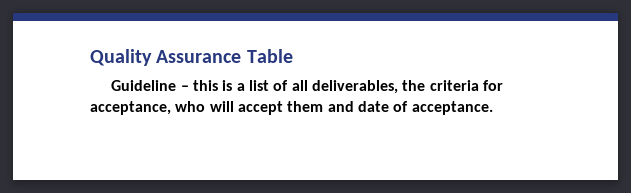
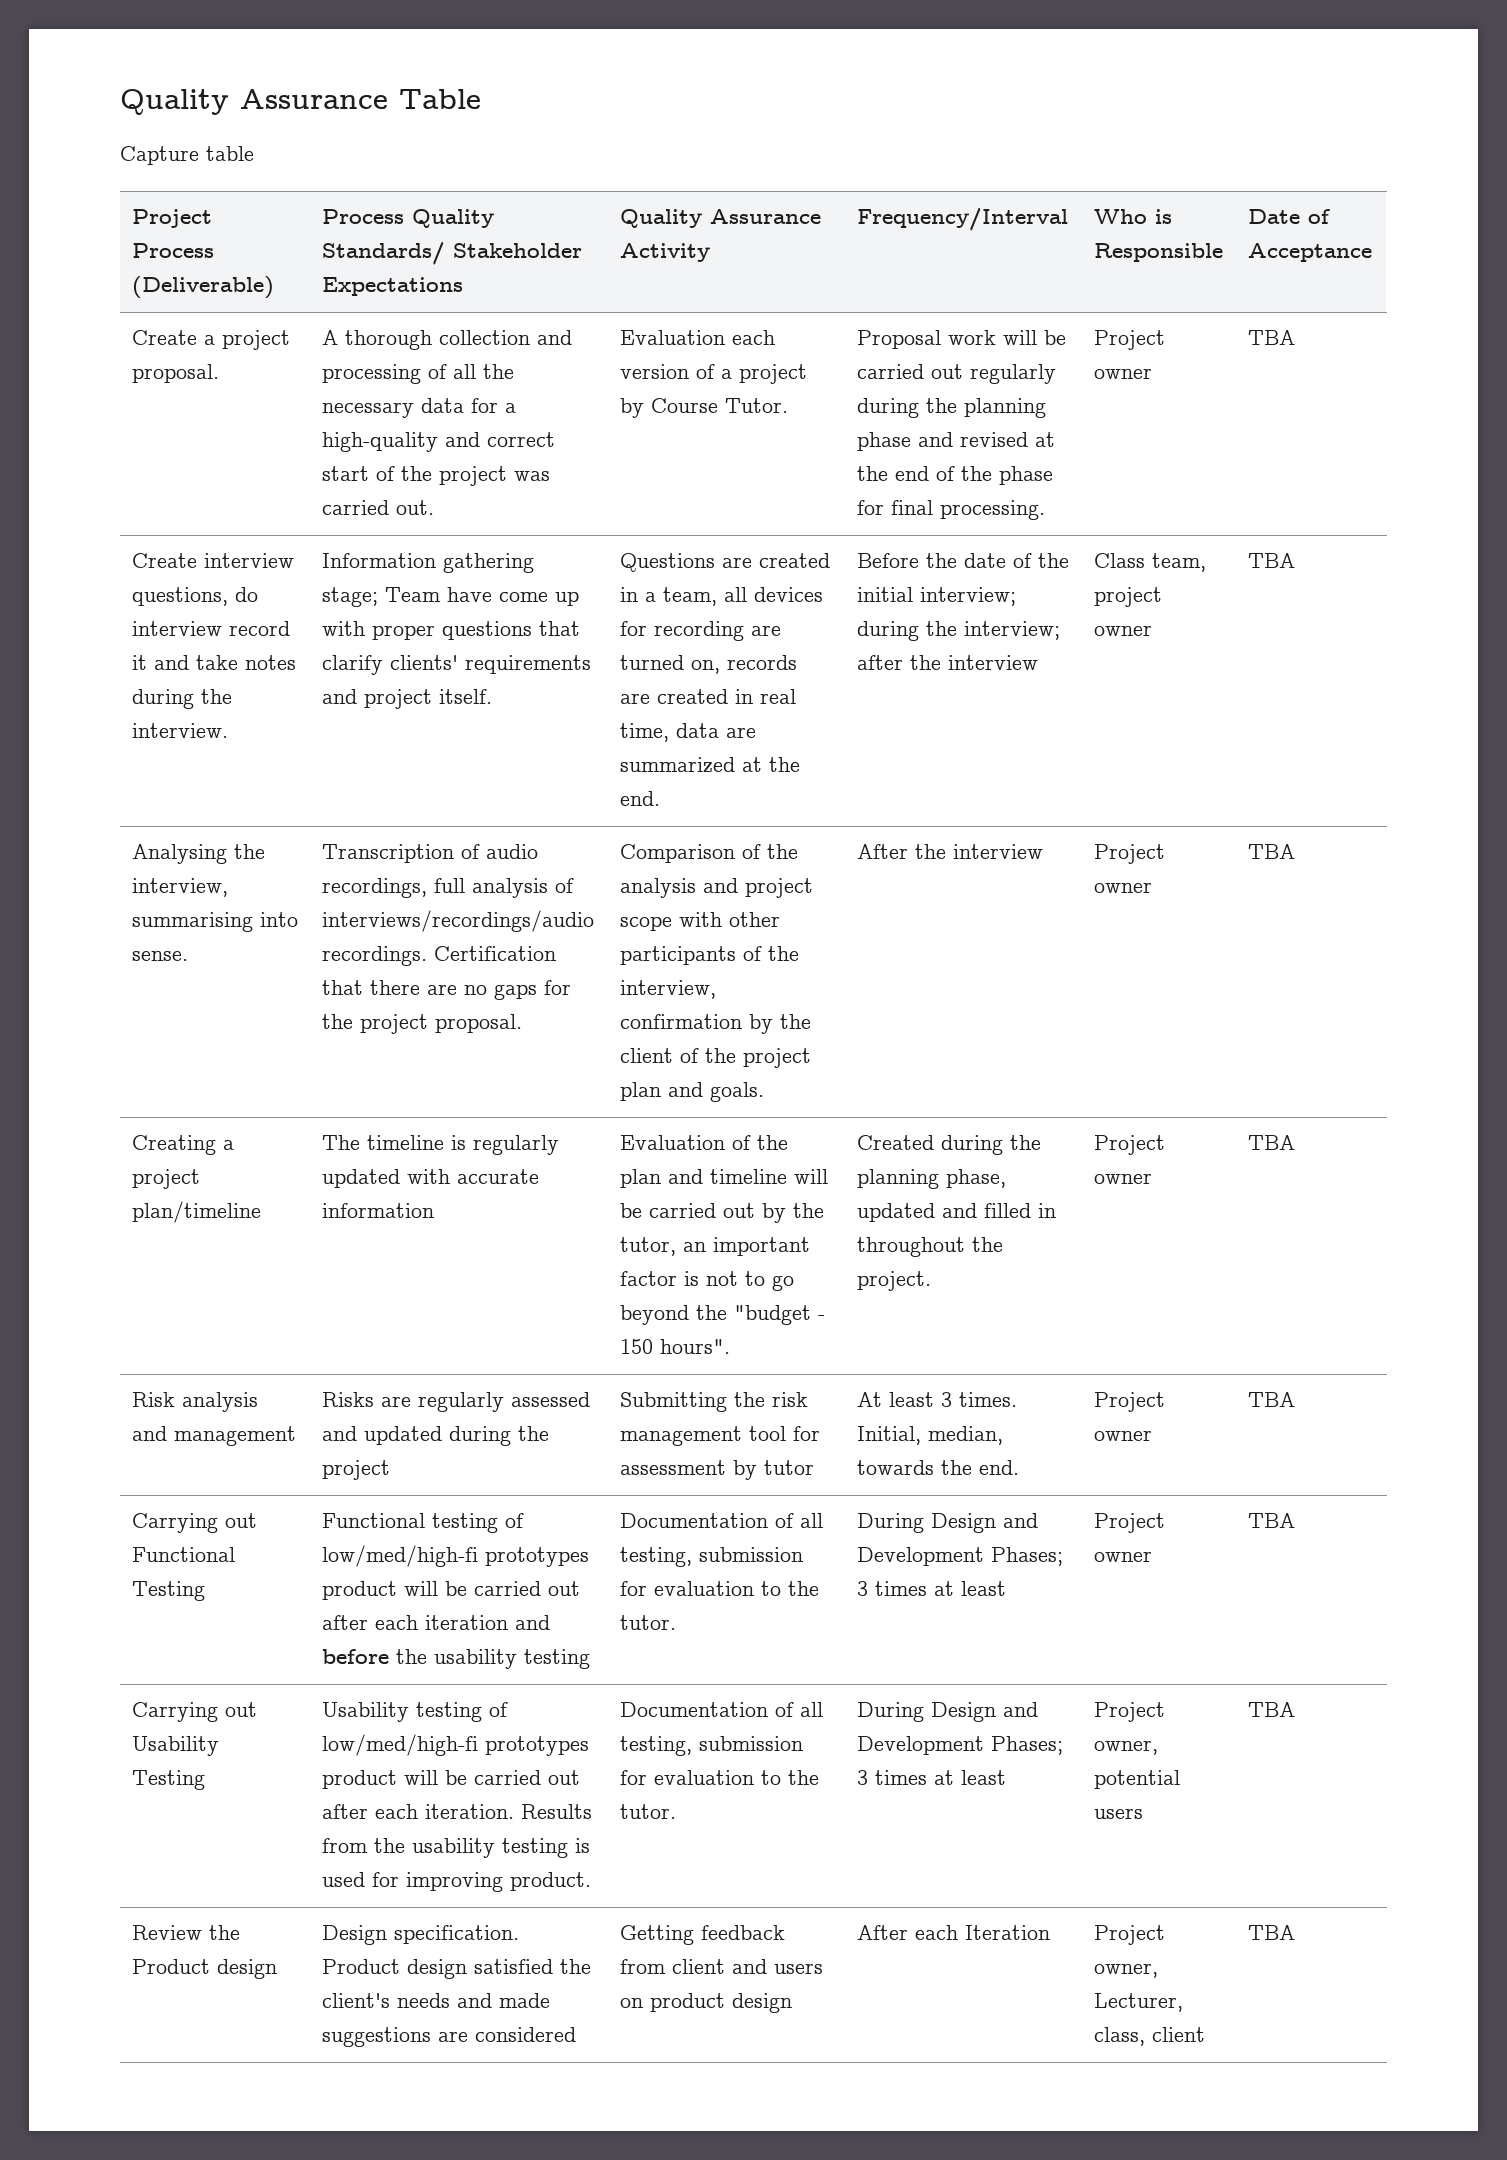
- Guideline – this is a list of all deliverables, the criteria for acceptance, who will accept them and date of acceptance.
+ Capture table
+ Project Process (Deliverable) | Process Quality Standards/ Stakeholder Expectations | Quality Assurance Activity | Frequency/Interval | Who is Responsible | Date of Acceptance
+ Create a project proposal. | A thorough collection and processing of all the necessary data for a high-quality and correct start of the project was carried out. | Evaluation each version of a project by Course Tutor. | Proposal work will be carried out regularly during the planning phase and revised at the end of the phase for final processing. | Project owner | TBA
+ Create interview questions, do interview record it and take notes during the interview. | Information gathering stage; Team have come up with proper questions that clarify clients' requirements and project itself. | Questions are created in a team, all devices for recording are turned on, records are created in real time, data are summarized at the end. | Before the date of the initial interview; during the interview; after the interview | Class team, project owner | TBA
+ Analysing the interview, summarising into sense. | Transcription of audio recordings, full analysis of interviews/recordings/audio recordings. Certification that there are no gaps for the project proposal. | Comparison of the analysis and project scope with other participants of the interview, confirmation by the client of the project plan and goals. | After the interview | Project owner | TBA
+ Creating a project plan/timeline | The timeline is regularly updated with accurate information | Evaluation of the plan and timeline will be carried out by the tutor, an important factor is not to go beyond the "budget - 150 hours". | Created during the planning phase, updated and filled in throughout the project. | Project owner | TBA
+ Risk analysis and management | Risks are regularly assessed and updated during the project | Submitting the risk management tool for assessment by tutor | At least 3 times. Initial, median, towards the end. | Project owner | TBA
+ Carrying out Functional Testing | Functional testing of low/med/high-fi prototypes product will be carried out after each iteration and before the usability testing | Documentation of all testing, submission for evaluation to the tutor. | During Design and Development Phases; 3 times at least | Project owner | TBA
+ Carrying out Usability Testing | Usability testing of low/med/high-fi prototypes product will be carried out after each iteration. Results from the usability testing is used for improving product. | Documentation of all testing, submission for evaluation to the tutor. | During Design and Development Phases; 3 times at least | Project owner, potential users | TBA
+ Review the Product design | Design specification. Product design satisfied the client's needs and made suggestions are considered | Getting feedback from client and users on product design | After each Iteration | Project owner, Lecturer, class, client | TBA

